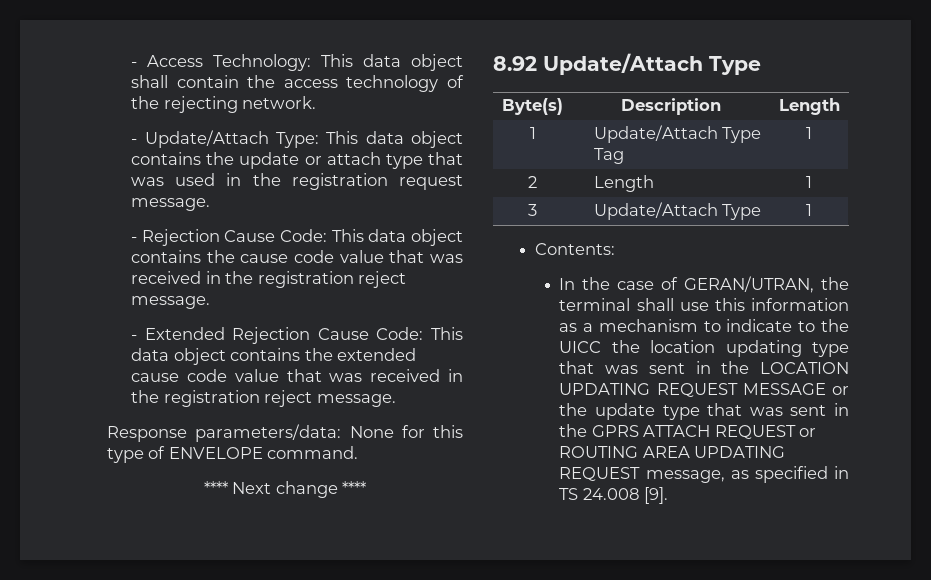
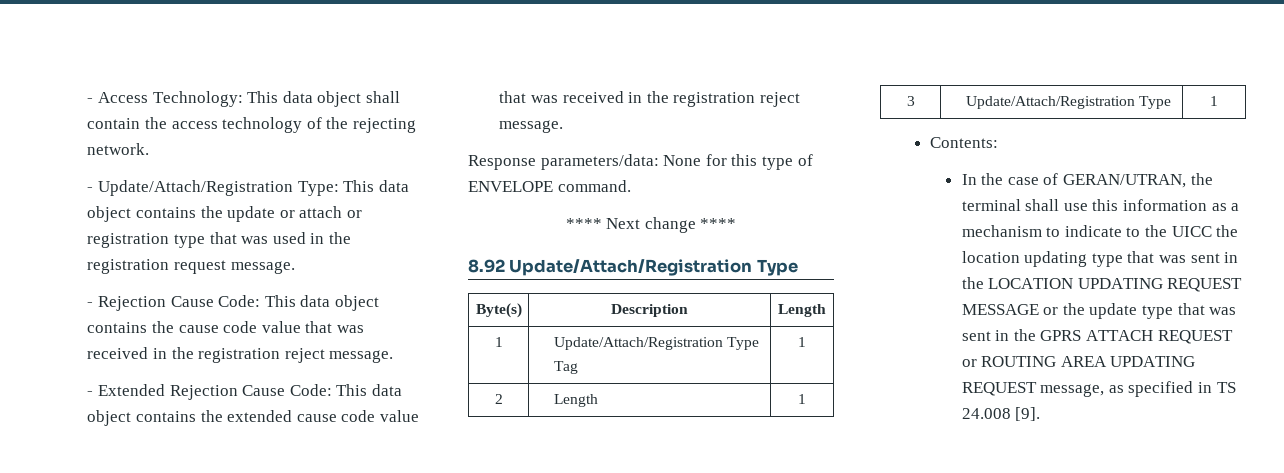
- - Update/Attach Type: This data object contains the update or attach type that was used in the registration request message.
+ - Update/Attach/Registration Type: This data object contains the update or attach or registration type that was used in the registration request message.
- 8.92 Update/Attach Type
+ 8.92 Update/Attach/Registration Type
- 1 | Update/Attach Type Tag | 1
+ 1 | Update/Attach/Registration Type Tag | 1
- 3 | Update/Attach Type | 1
+ 3 | Update/Attach/Registration Type | 1

